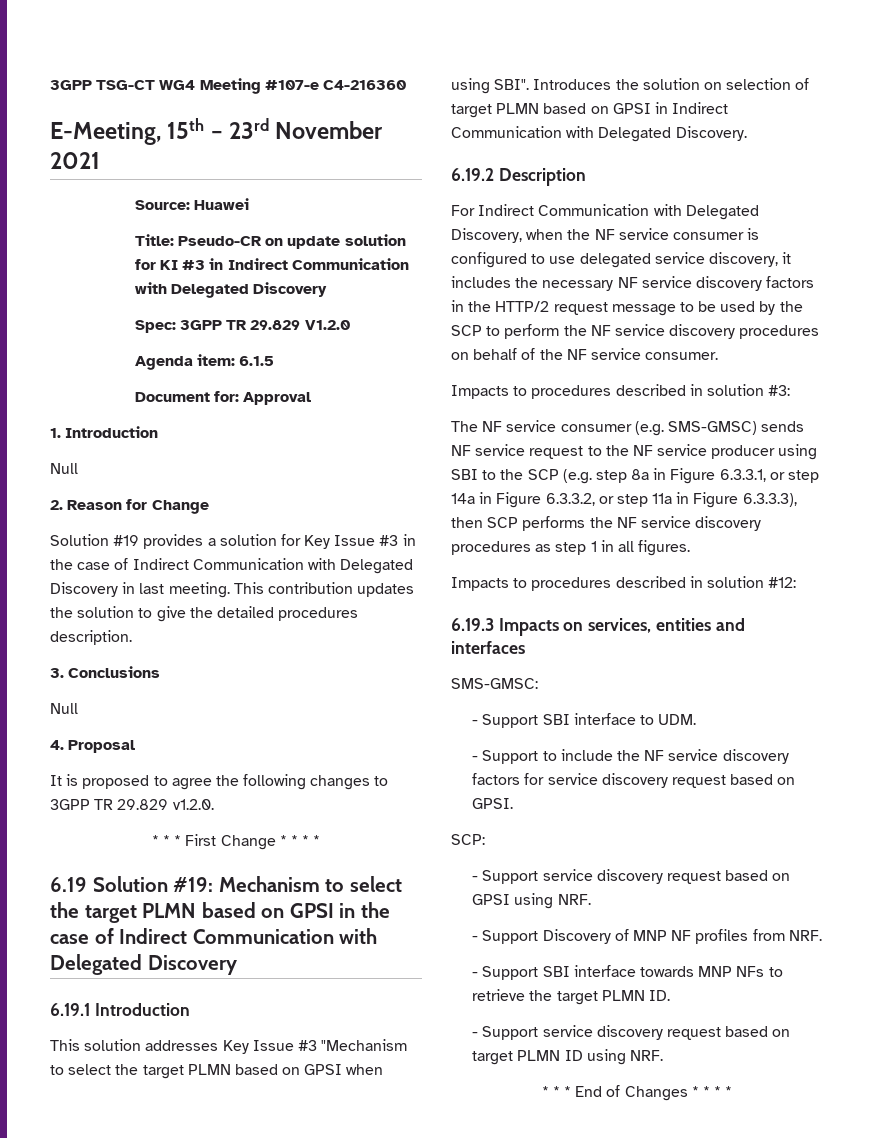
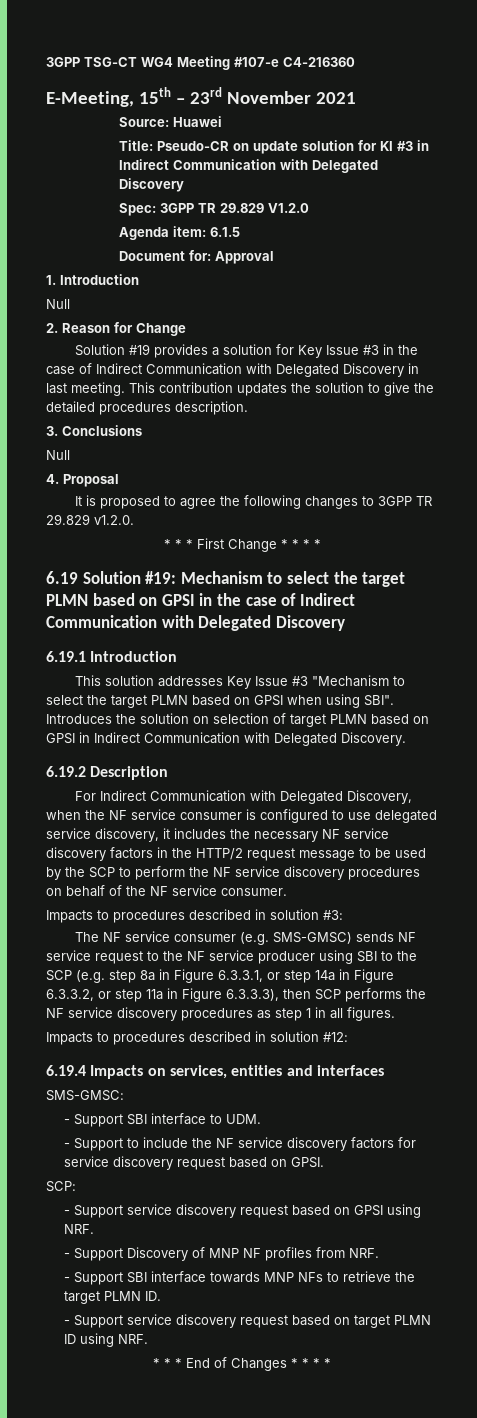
- 6.19.3 Impacts on services, entities and interfaces
+ 6.19.4 Impacts on services, entities and interfaces

